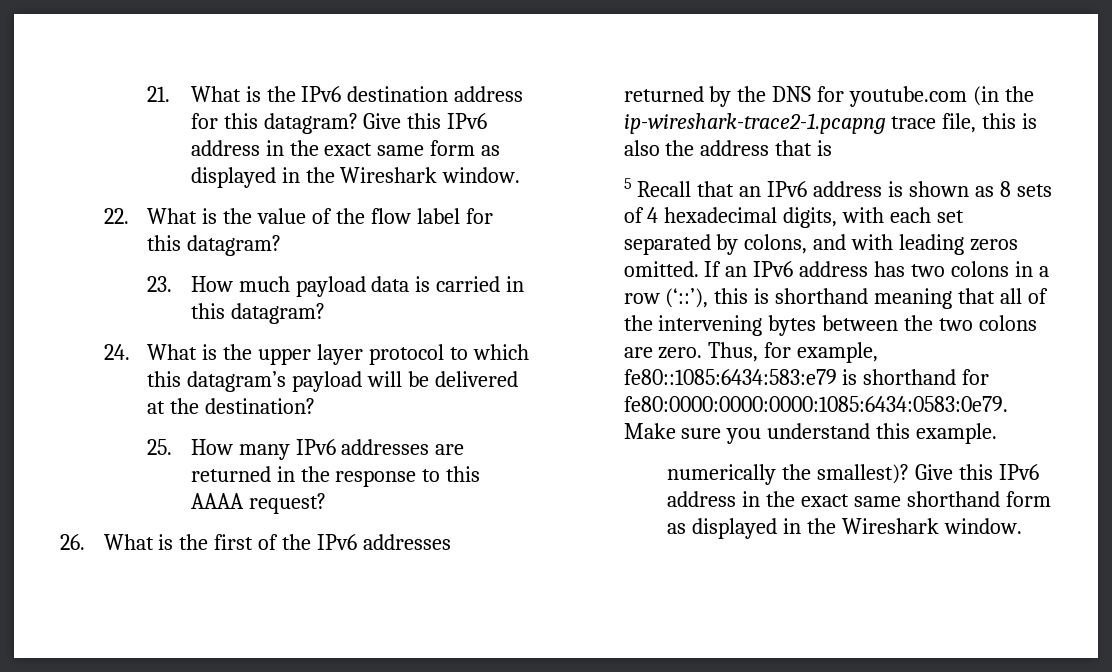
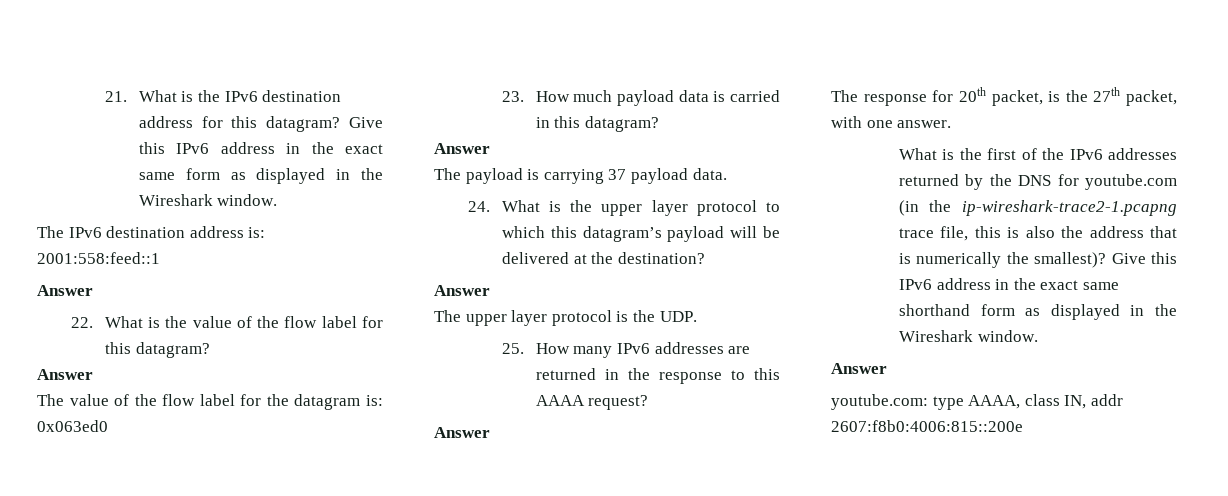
+ The IPv6 destination address is: 2001:558:feed::1
+ Answer
  22. What is the value of the flow label for this datagram?
+ Answer
+ The value of the flow label for the datagram is: 0x063ed0
  23. How much payload data is carried in this datagram?
+ Answer
+ The payload is carrying 37 payload data.
  24. What is the upper layer protocol to which this datagram’s payload will be delivered at the destination?
+ Answer
+ The upper layer protocol is the UDP.
  25. How many IPv6 addresses are returned in the response to this AAAA request?
- 26. What is the first of the IPv6 addresses returned by the DNS for youtube.com (in the ip-wireshark-trace2-1.pcapng trace file, this is also the address that is
- 5 Recall that an IPv6 address is shown as 8 sets of 4 hexadecimal digits, with each set separated by colons, and with leading zeros omitted. If an IPv6 address has two colons in a row (‘::’), this is shorthand meaning that all of the intervening bytes between the two colons are zero. Thus, for example, fe80::1085:6434:583:e79 is shorthand for fe80:0000:0000:0000:1085:6434:0583:0e79. Make sure you understand this example.
- numerically the smallest)?
+ Answer
+ The response for 20th packet, is the 27th packet, with one answer.
+ What is the first of the IPv6 addresses returned by the DNS for youtube.com (in the ip-wireshark-trace2-1.pcapng trace file, this is also the address that is numerically the smallest)?
  Give this IPv6 address in the exact same shorthand form as displayed in the Wireshark window.
+ Answer
+ youtube.com: type AAAA, class IN, addr 2607:f8b0:4006:815::200e

